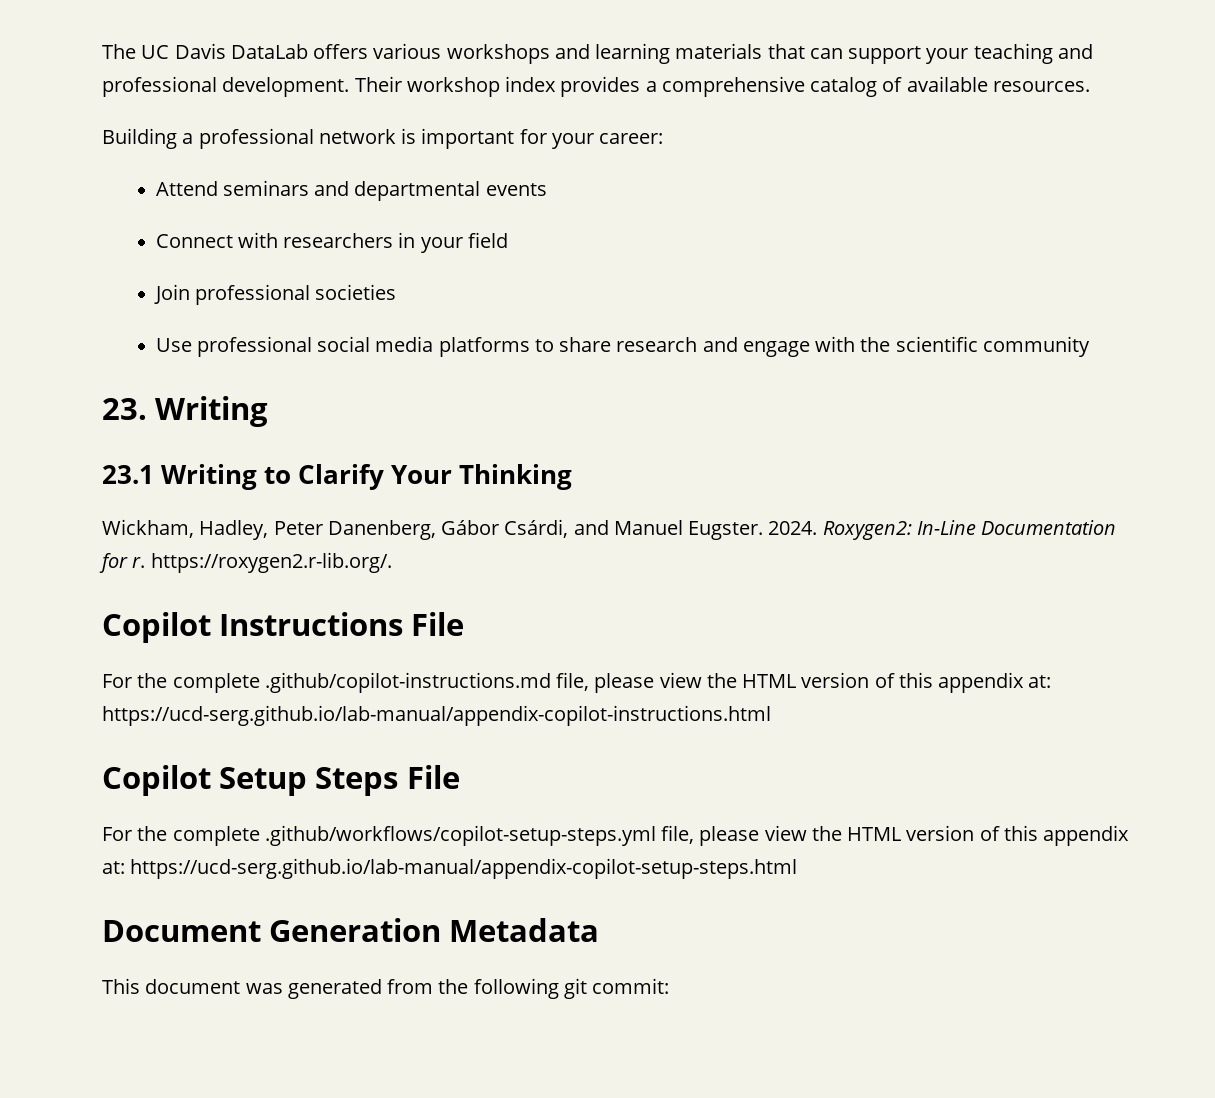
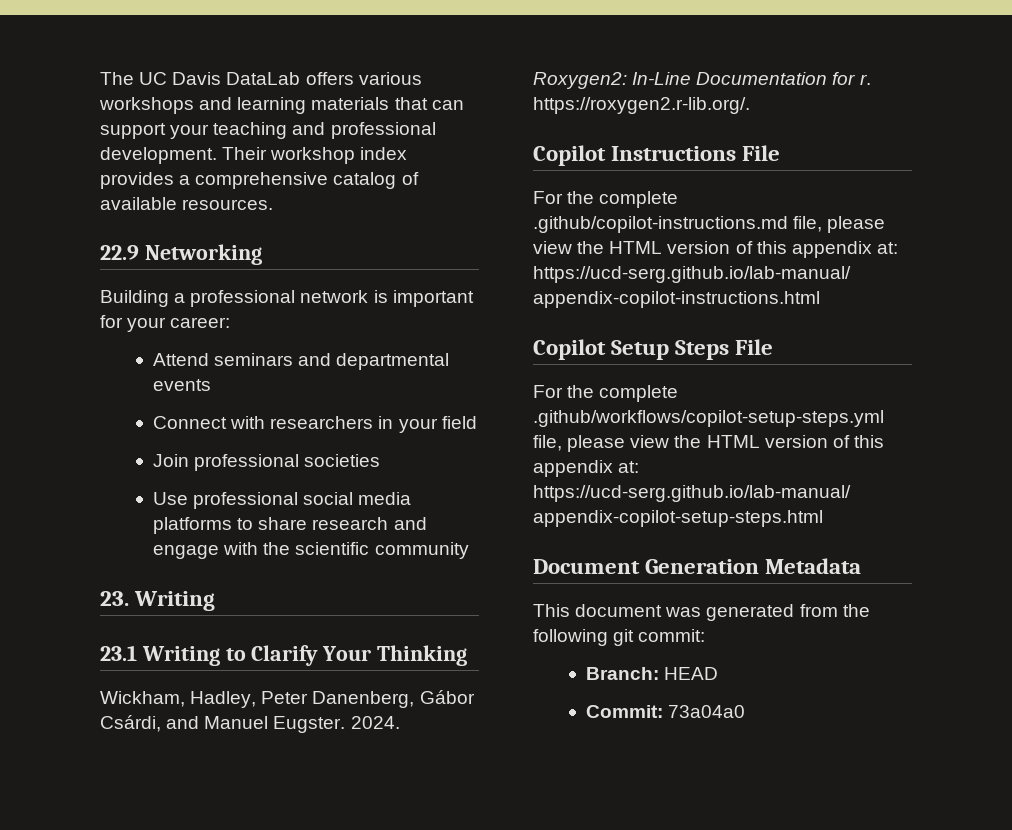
+ 22.9 Networking
+ Branch: HEAD
+ Commit: 73a04a0

